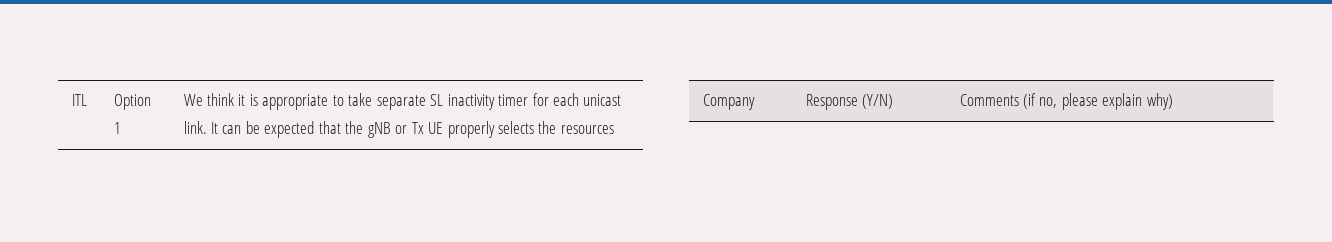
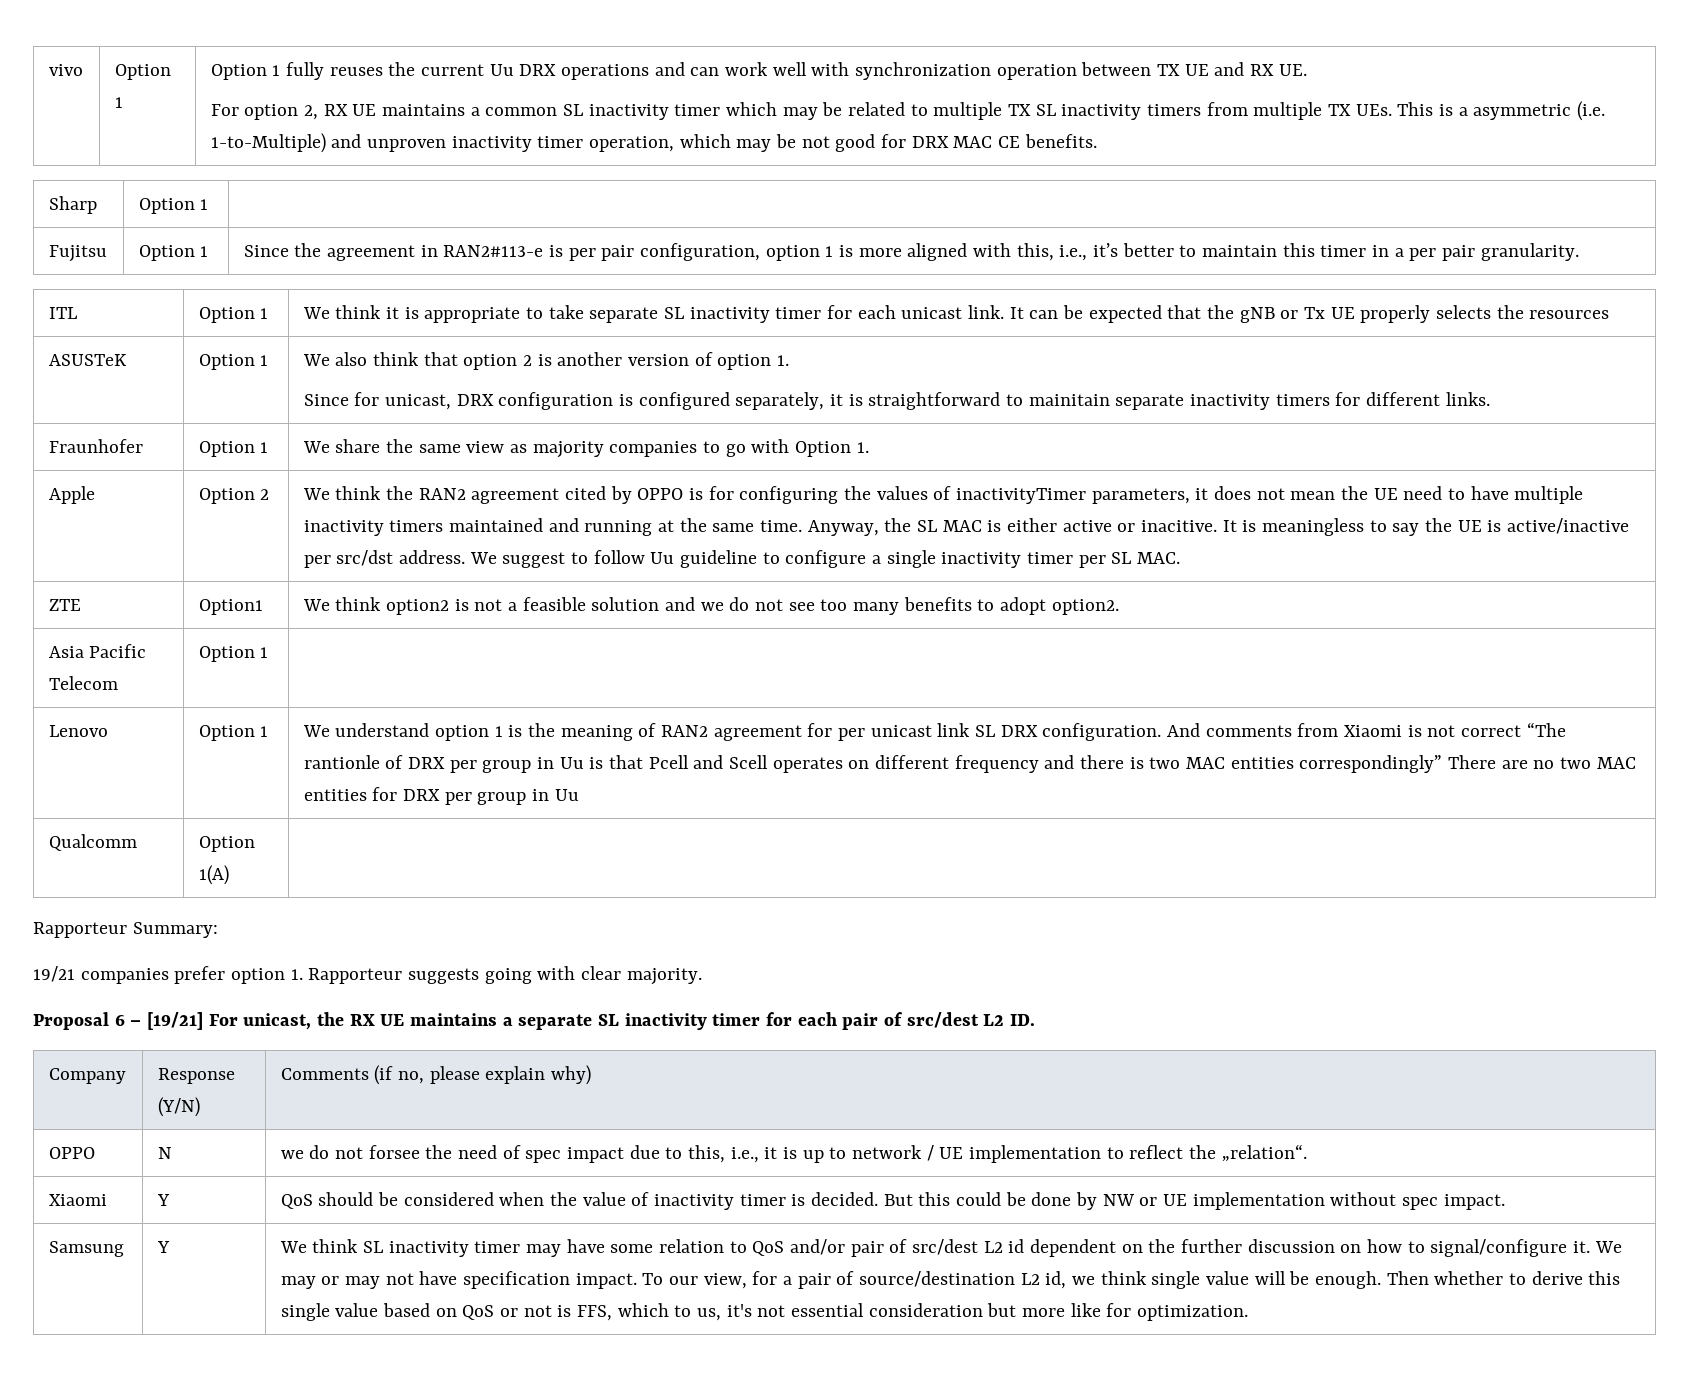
+ vivo | Option 1 | Option 1 fully reuses the current Uu DRX operations and can work well with synchronization operation between TX UE and RX UE.
+ For option 2, RX UE maintains a common SL inactivity timer which may be related to multiple TX SL inactivity timers from multiple TX UEs. This is a asymmetric (i.e. 1-to-Multiple) and unproven inactivity timer operation, which may be not good for DRX MAC CE benefits.
+ Sharp | Option 1 |
+ Fujitsu | Option 1 | Since the agreement in RAN2#113-e is per pair configuration, option 1 is more aligned with this, i.e., it’s better to maintain this timer in a per pair granularity.
+ ASUSTeK | Option 1 | We also think that option 2 is another version of option 1.
+ Since for unicast, DRX configuration is configured separately, it is straightforward to mainitain separate inactivity timers for different links.
+ Fraunhofer | Option 1 | We share the same view as majority companies to go with Option 1.
+ Apple | Option 2 | We think the RAN2 agreement cited by OPPO is for configuring the values of inactivityTimer parameters, it does not mean the UE need to have multiple inactivity timers maintained and running at the same time. Anyway, the SL MAC is either active or inacitive. It is meaningless to say the UE is active/inactive per src/dst address. We suggest to follow Uu guideline to configure a single inactivity timer per SL MAC.
+ ZTE | Option1 | We think option2 is not a feasible solution and we do not see too many benefits to adopt option2.
+ Asia Pacific Telecom | Option 1 |
+ Lenovo | Option 1 | We understand option 1 is the meaning of RAN2 agreement for per unicast link SL DRX configuration. And comments from Xiaomi is not correct “The rantionle of DRX per group in Uu is that Pcell and Scell operates on different frequency and there is two MAC entities correspondingly” There are no two MAC entities for DRX per group in Uu
+ Qualcomm | Option 1(A) |
+ Rapporteur Summary:
+ 19/21 companies prefer option 1. Rapporteur suggests going with clear majority.
+ Proposal 6 – [19/21] For unicast, the RX UE maintains a separate SL inactivity timer for each pair of src/dest L2 ID.
+ OPPO | N | we do not forsee the need of spec impact due to this, i.e., it is up to network / UE implementation to reflect the „relation“.
+ Xiaomi | Y | QoS should be considered when the value of inactivity timer is decided. But this could be done by NW or UE implementation without spec impact.
+ Samsung | Y | We think SL inactivity timer may have some relation to QoS and/or pair of src/dest L2 id dependent on the further discussion on how to signal/configure it. We may or may not have specification impact. To our view, for a pair of source/destination L2 id, we think single value will be enough. Then whether to derive this single value based on QoS or not is FFS, which to us, it's not essential consideration but more like for optimization.

